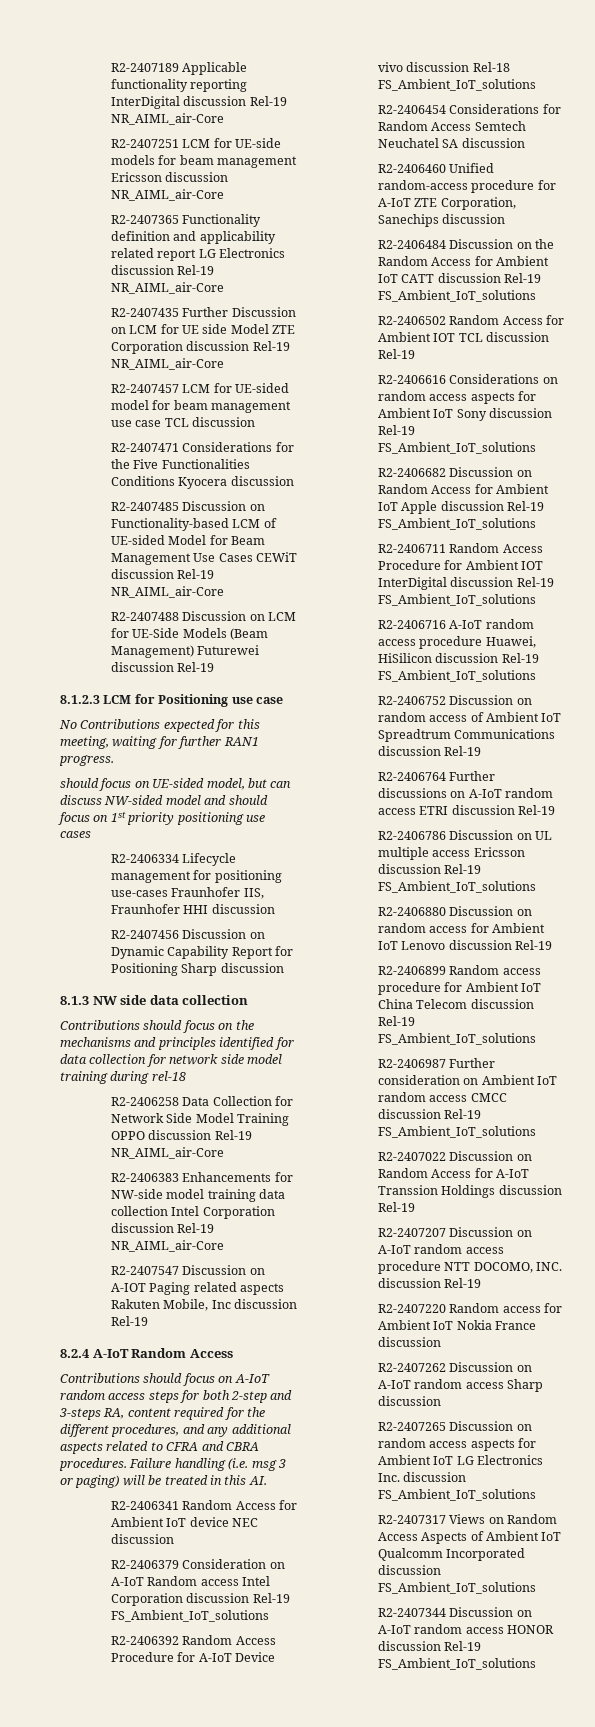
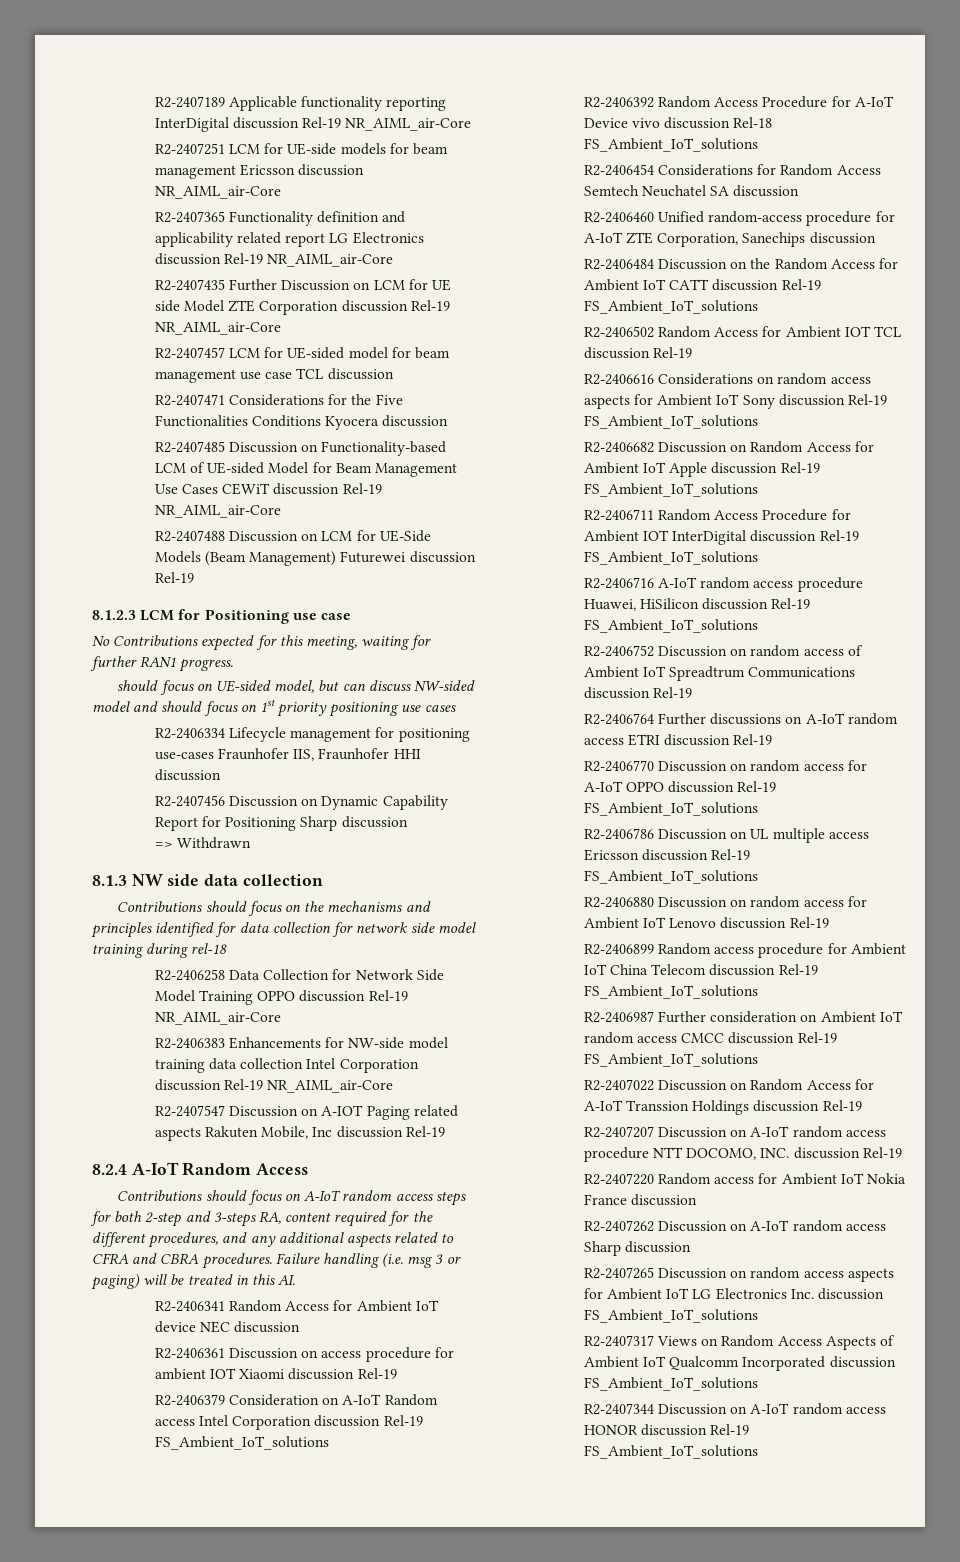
+ => Withdrawn
+ R2-2406361 Discussion on access procedure for ambient IOT Xiaomi discussion Rel-19
+ R2-2406770 Discussion on random access for A-IoT OPPO discussion Rel-19 FS_Ambient_IoT_solutions

